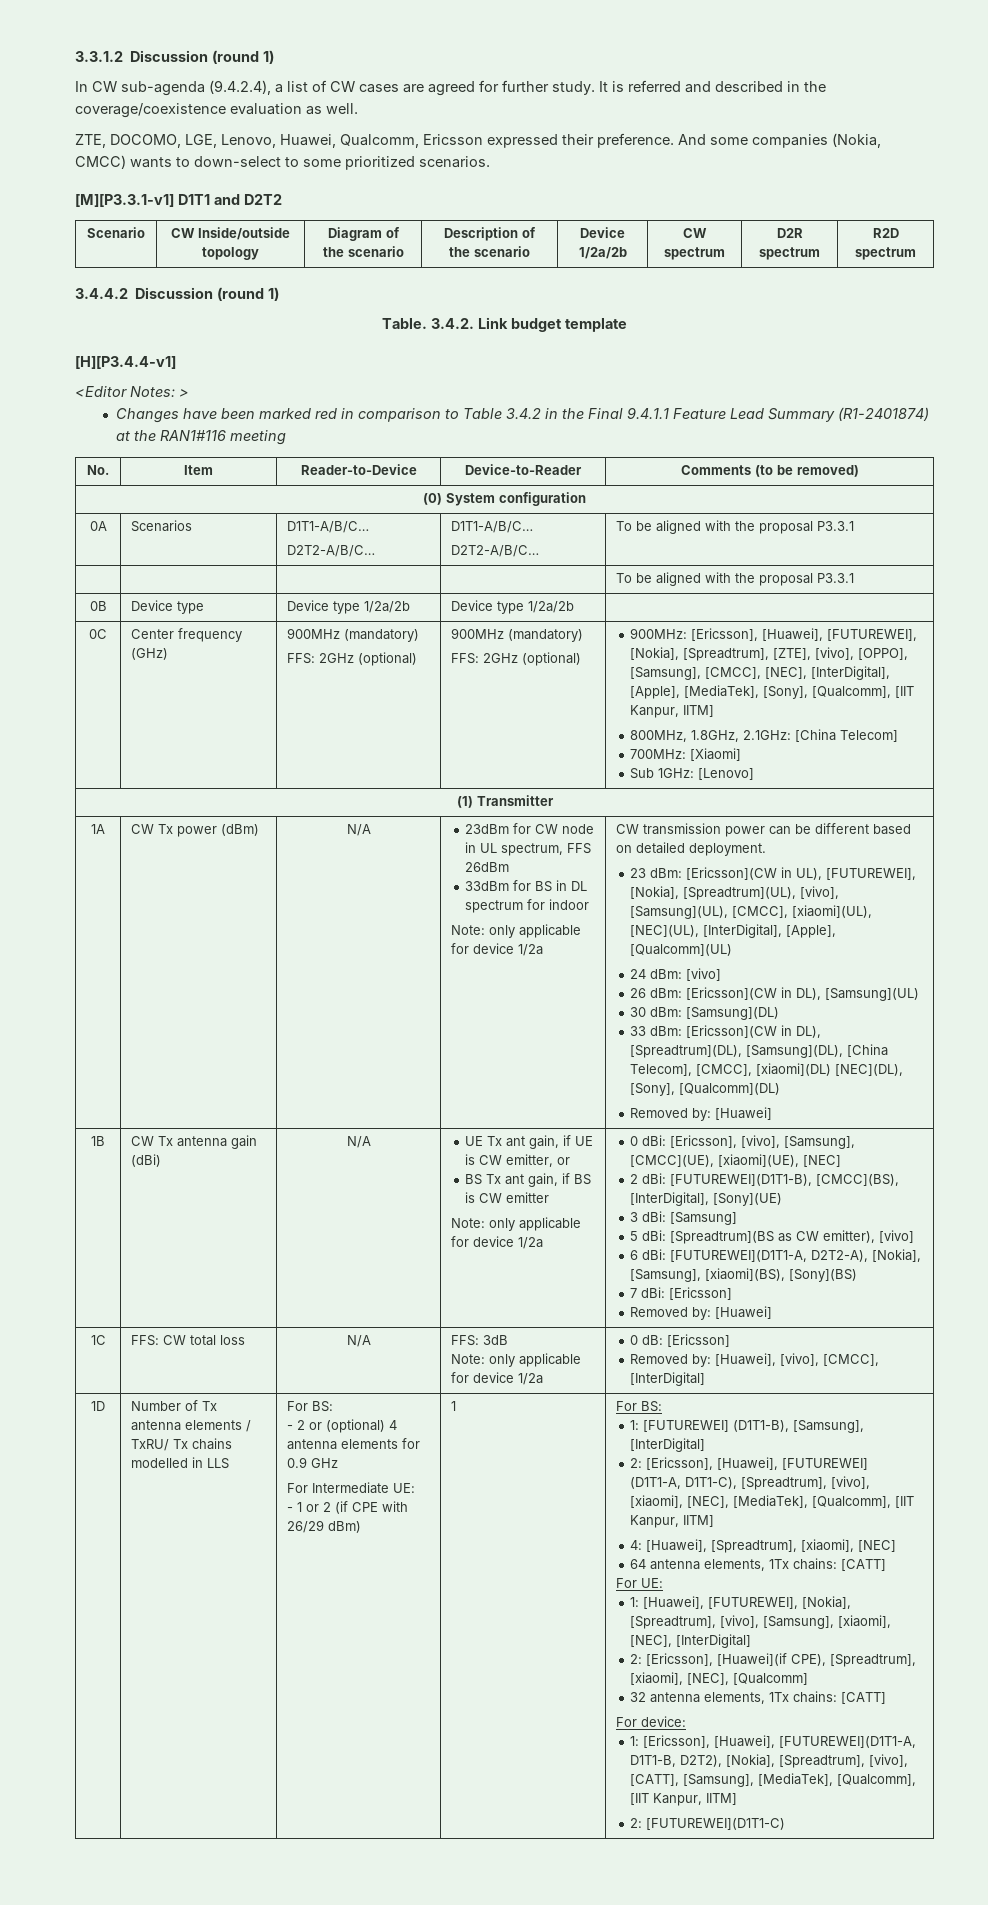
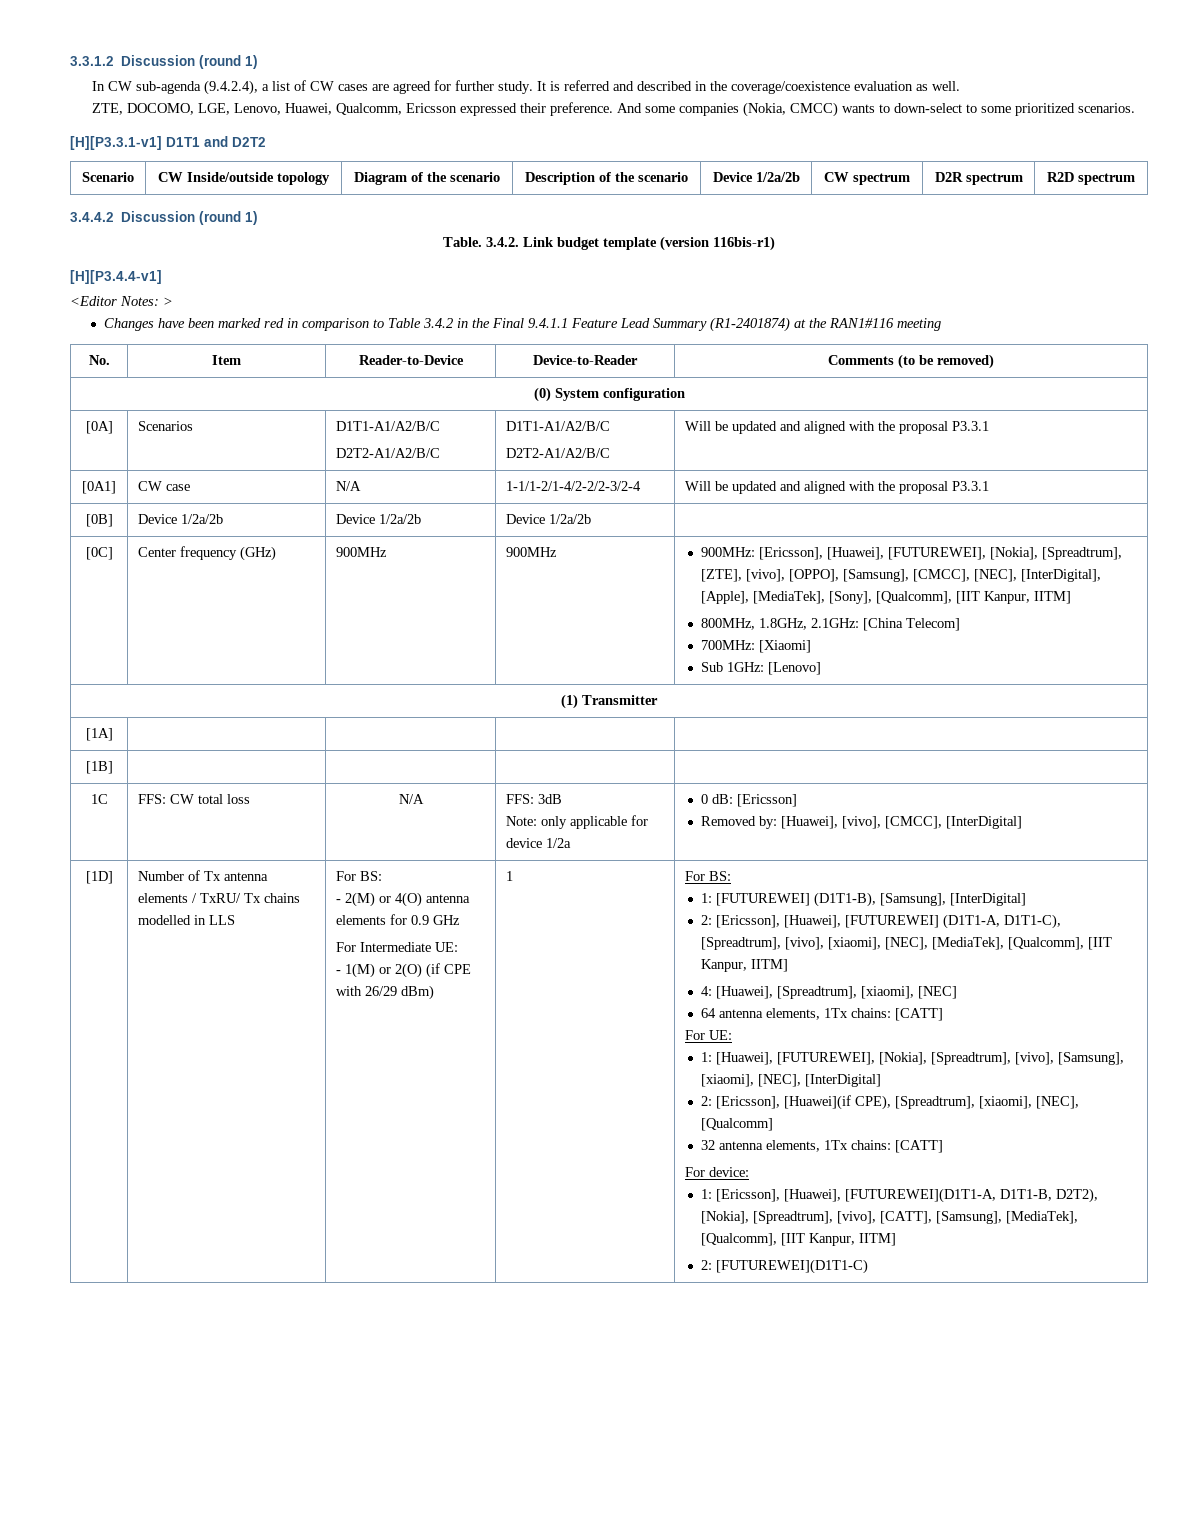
- [M][P3.3.1-v1] D1T1 and D2T2
+ [H][P3.3.1-v1] D1T1 and D2T2
- 3.4.2. Link budget template
+ 3.4.2. Link budget template (version 116bis-r1)
- 0A | Scenarios | D1T1-A/B/C…
- D2T2-A/B/C… | D1T1-A/B/C…
- D2T2-A/B/C… | To be aligned with the proposal P3.3.1
- | | | | To be aligned with the proposal P3.3.1
- 0B | Device type | Device type 1/2a/2b | Device type 1/2a/2b |
+ [0A] | Scenarios | D1T1-A1/A2/B/C
+ D2T2-A1/A2/B/C | D1T1-A1/A2/B/C
+ D2T2-A1/A2/B/C | Will be updated and aligned with the proposal P3.3.1
+ [0A1] | CW case | N/A | 1-1/1-2/1-4/2-2/2-3/2-4 | Will be updated and aligned with the proposal P3.3.1
+ [0B] | Device 1/2a/2b | Device 1/2a/2b | Device 1/2a/2b |
- 0C
+ [0C]
- Center frequency (GHz) | 900MHz (mandatory)
- FFS: 2GHz (optional) | 900MHz (mandatory)
- FFS: 2GHz (optional)
+ Center frequency (GHz) | 900MHz | 900MHz
- 1A | CW Tx power (dBm) | N/A | 23dBm for CW node in UL spectrum, FFS 26dBm
- 33dBm for BS in DL spectrum for indoor
- Note: only applicable for device 1/2a | CW transmission power can be different based on detailed deployment.
- 23 dBm: [Ericsson](CW in UL), [FUTUREWEI], [Nokia], [Spreadtrum](UL), [vivo], [Samsung](UL), [CMCC], [xiaomi](UL), [NEC](UL), [InterDigital], [Apple], [Qualcomm](UL)
- 24 dBm: [vivo]
- 26 dBm: [Ericsson](CW in DL), [Samsung](UL)
- 30 dBm: [Samsung](DL)
- 33 dBm: [Ericsson](CW in DL), [Spreadtrum](DL), [Samsung](DL), [China Telecom], [CMCC], [xiaomi](DL) [NEC](DL), [Sony], [Qualcomm](DL)
- Removed by: [Huawei]
- 1B | CW Tx antenna gain (dBi) | N/A | UE Tx ant gain, if UE is CW emitter, or
- BS Tx ant gain, if BS is CW emitter
- Note: only applicable for device 1/2a | 0 dBi: [Ericsson], [vivo], [Samsung], [CMCC](UE), [xiaomi](UE), [NEC]
- 2 dBi: [FUTUREWEI](D1T1-B), [CMCC](BS), [InterDigital], [Sony](UE)
- 3 dBi: [Samsung]
- 5 dBi: [Spreadtrum](BS as CW emitter), [vivo]
- 6 dBi: [FUTUREWEI](D1T1-A, D2T2-A), [Nokia], [Samsung], [xiaomi](BS), [Sony](BS)
- 7 dBi: [Ericsson]
- Removed by: [Huawei]
+ [1A] | | | |
+ [1B] | | | |
- 1D
+ [1D]
- - 2 or (optional) 4 antenna elements for 0.9 GHz
+ - 2(M) or 4(O) antenna elements for 0.9 GHz
- - 1 or 2 (if CPE with 26/29 dBm)
+ - 1(M) or 2(O) (if CPE with 26/29 dBm)

